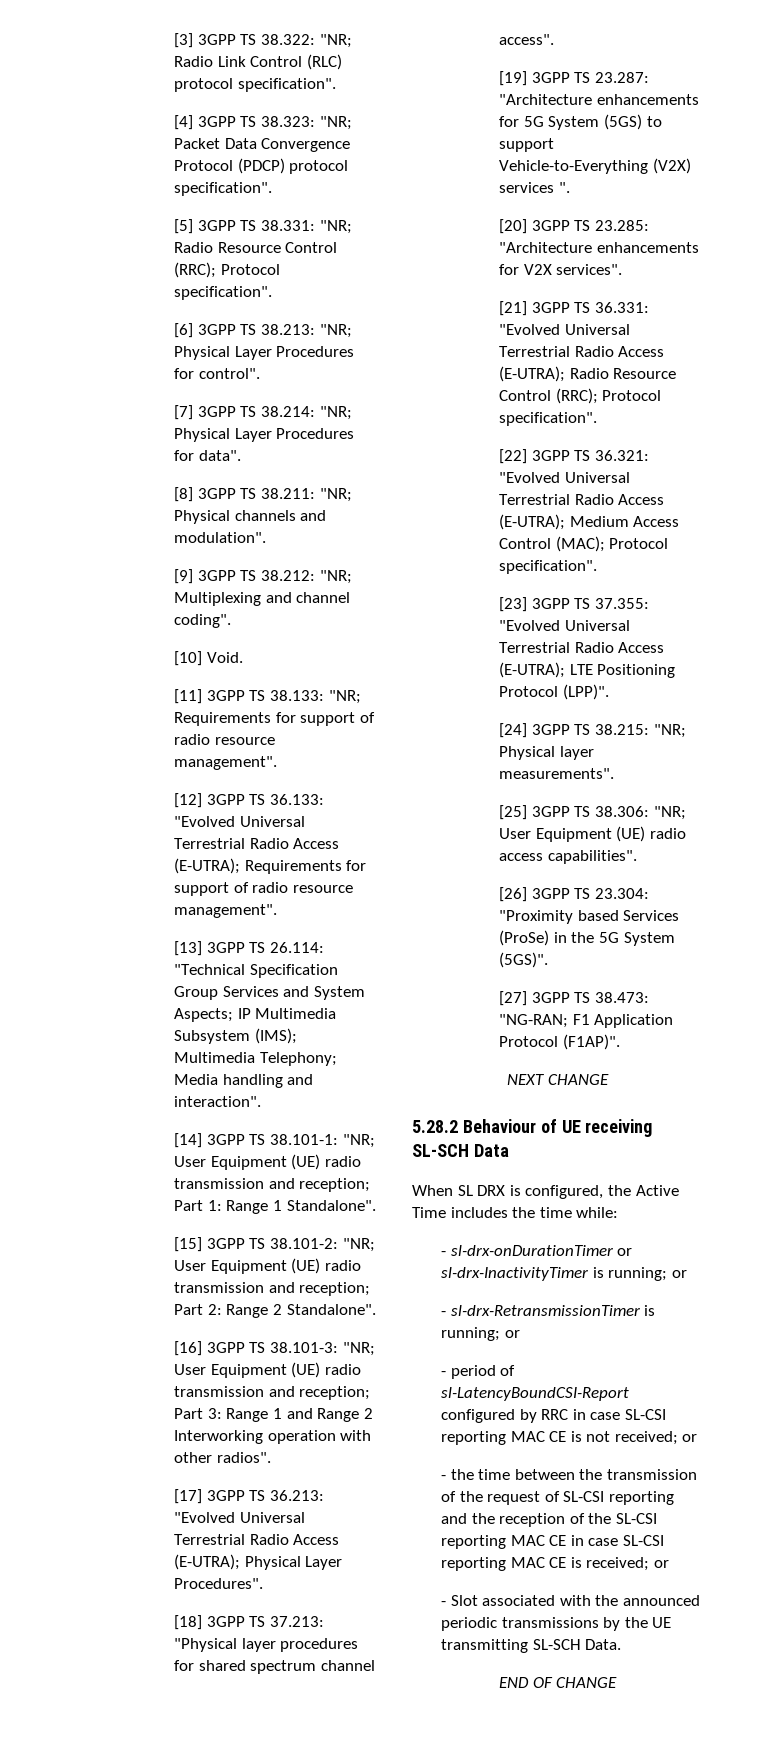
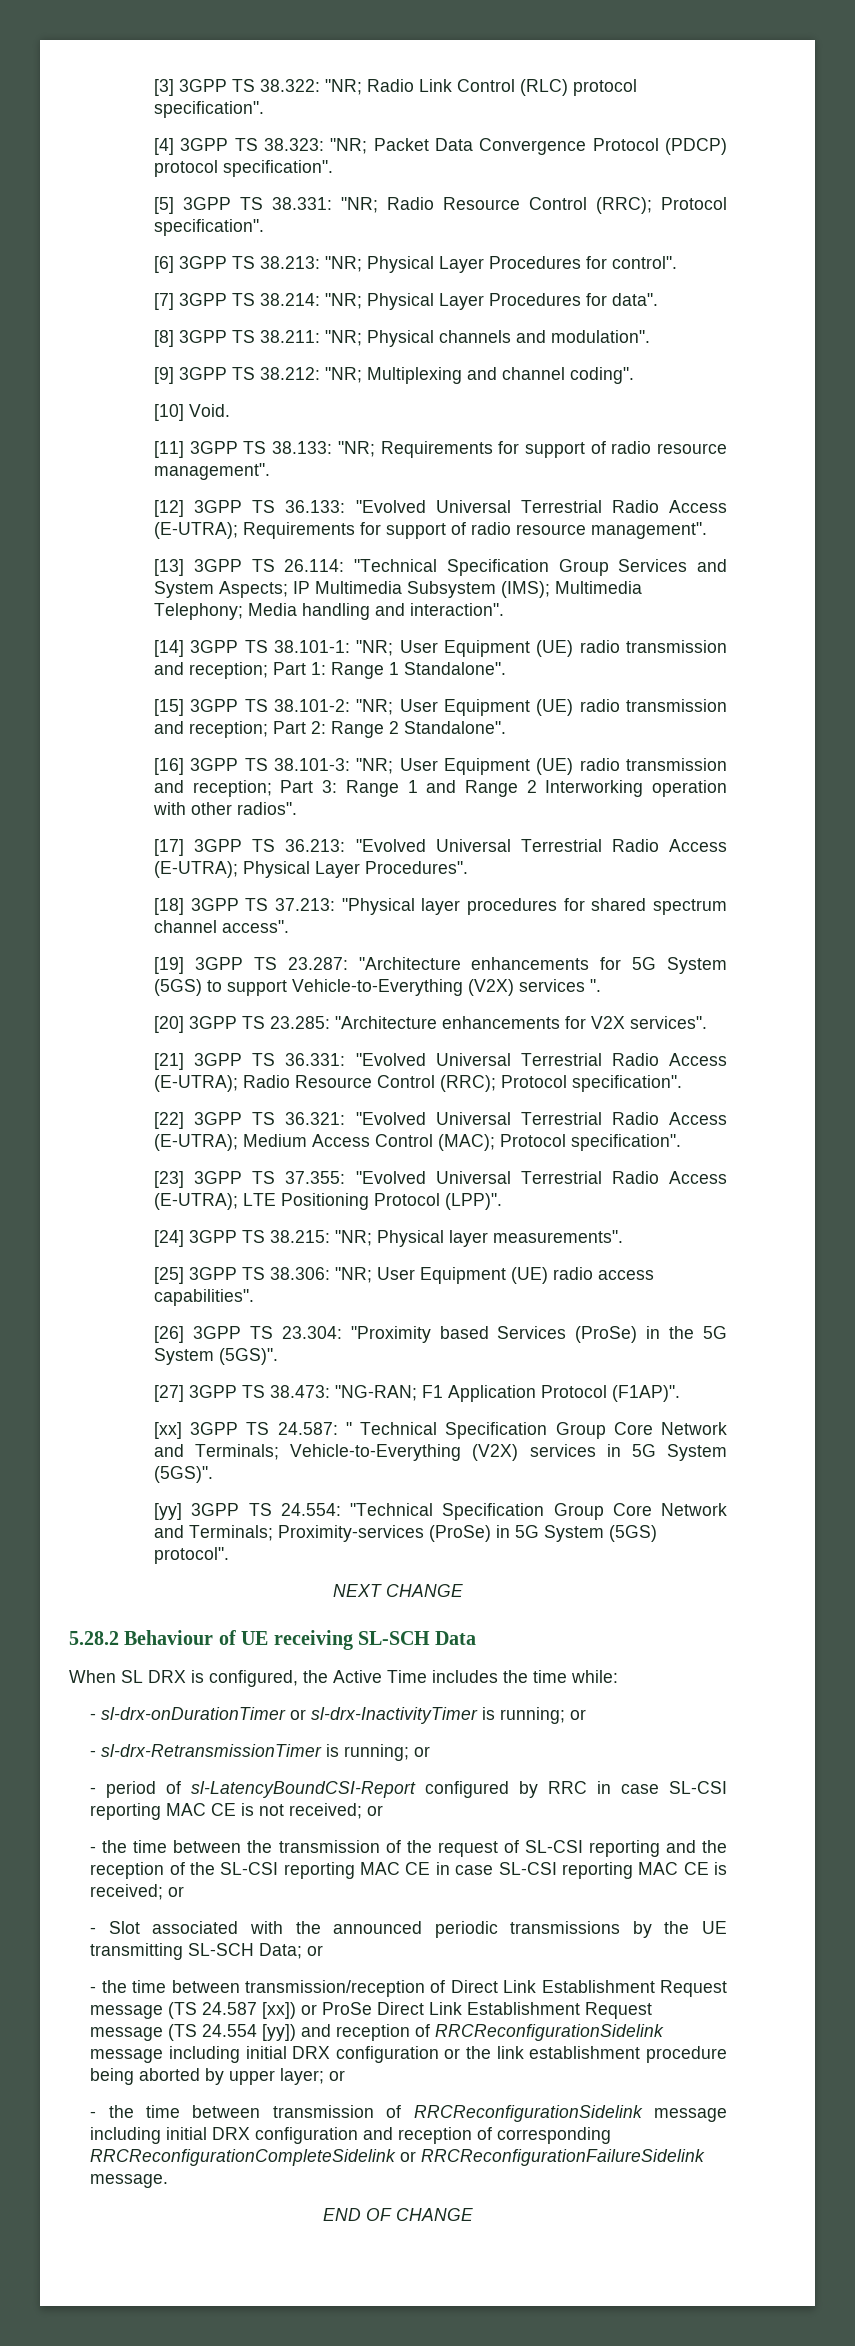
+ [xx] 3GPP TS 24.587: " Technical Specification Group Core Network and Terminals; Vehicle-to-Everything (V2X) services in 5G System (5GS)".
+ [yy] 3GPP TS 24.554: "Technical Specification Group Core Network and Terminals; Proximity-services (ProSe) in 5G System (5GS) protocol".
- - Slot associated with the announced periodic transmissions by the UE transmitting SL-SCH Data.
+ - Slot associated with the announced periodic transmissions by the UE transmitting SL-SCH Data; or
+ - the time between transmission/reception of Direct Link Establishment Request message (TS 24.587 [xx]) or ProSe Direct Link Establishment Request message (TS 24.554 [yy]) and reception of RRCReconfigurationSidelink message including initial DRX configuration or the link establishment procedure being aborted by upper layer; or
+ - the time between transmission of RRCReconfigurationSidelink message including initial DRX configuration and reception of corresponding RRCReconfigurationCompleteSidelink or RRCReconfigurationFailureSidelink message.

